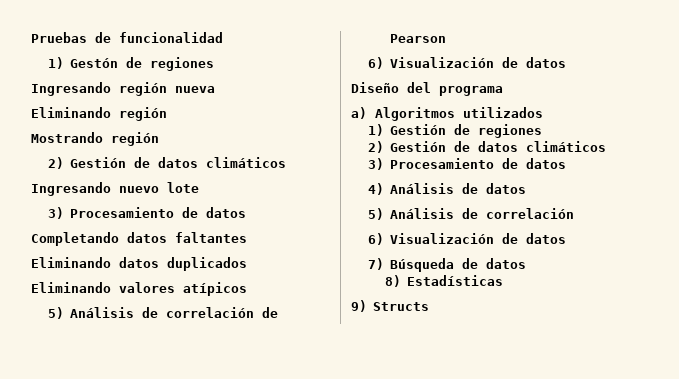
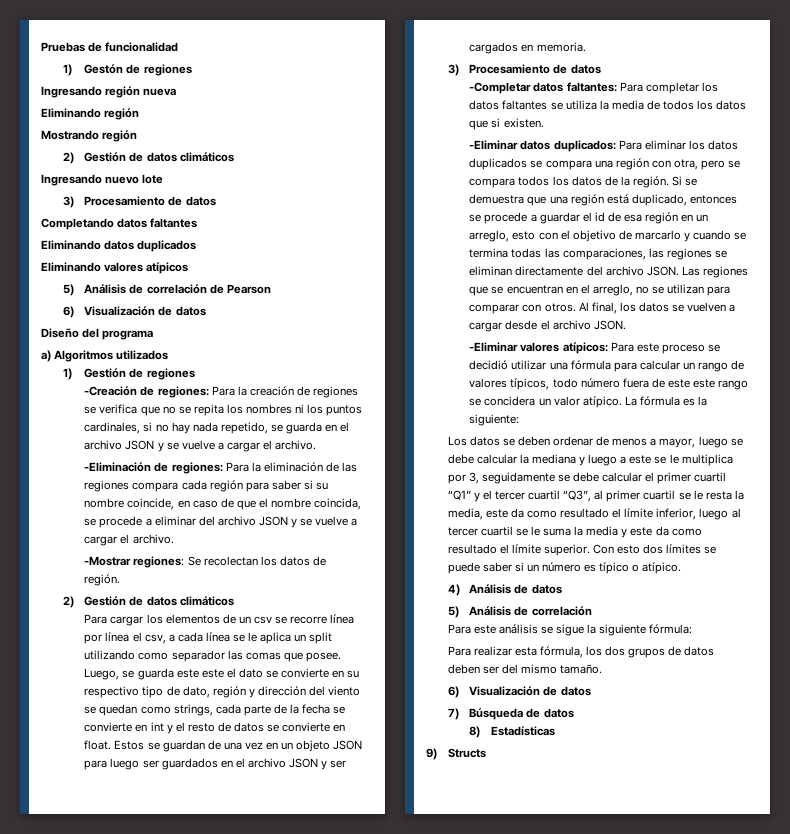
  1) Gestión de regiones
+ -Creación de regiones: Para la creación de regiones se verifica que no se repita los nombres ni los puntos cardinales, si no hay nada repetido, se guarda en el archivo JSON y se vuelve a cargar el archivo.
+ -Eliminación de regiones: Para la eliminación de las regiones compara cada región para saber si su nombre coincide, en caso de que el nombre coincida, se procede a eliminar del archivo JSON y se vuelve a cargar el archivo.
+ -Mostrar regiones: Se recolectan los datos de región.
  2) Gestión de datos climáticos
+ Para cargar los elementos de un csv se recorre línea por línea el csv, a cada línea se le aplica un split utilizando como separador las comas que posee. Luego, se guarda este este el dato se convierte en su respectivo tipo de dato, región y dirección del viento se quedan como strings, cada parte de la fecha se convierte en int y el resto de datos se convierte en float. Estos se guardan de una vez en un objeto JSON para luego ser guardados en el archivo JSON y ser cargados en memoria.
  3) Procesamiento de datos
+ -Completar datos faltantes: Para completar los datos faltantes se utiliza la media de todos los datos que si existen.
+ -Eliminar datos duplicados: Para eliminar los datos duplicados se compara una región con otra, pero se compara todos los datos de la región. Si se demuestra que una región está duplicado, entonces se procede a guardar el id de esa región en un arreglo, esto con el objetivo de marcarlo y cuando se termina todas las comparaciones, las regiones se eliminan directamente del archivo JSON. Las regiones que se encuentran en el arreglo, no se utilizan para comparar con otros. Al final, los datos se vuelven a cargar desde el archivo JSON.
+ -Eliminar valores atípicos: Para este proceso se decidió utilizar una fórmula para calcular un rango de valores típicos, todo número fuera de este este rango se concidera un valor atípico. La fórmula es la siguiente:
+ Los datos se deben ordenar de menos a mayor, luego se debe calcular la mediana y luego a este se le multiplica por 3, seguidamente se debe calcular el primer cuartil “Q1” y el tercer cuartil “Q3”, al primer cuartil se le resta la media, este da como resultado el límite inferior, luego al tercer cuartil se le suma la media y este da como resultado el límite superior. Con esto dos límites se puede saber si un número es típico o atípico.
+ Para este análisis se sigue la siguiente fórmula:
+ Para realizar esta fórmula, los dos grupos de datos deben ser del mismo tamaño.

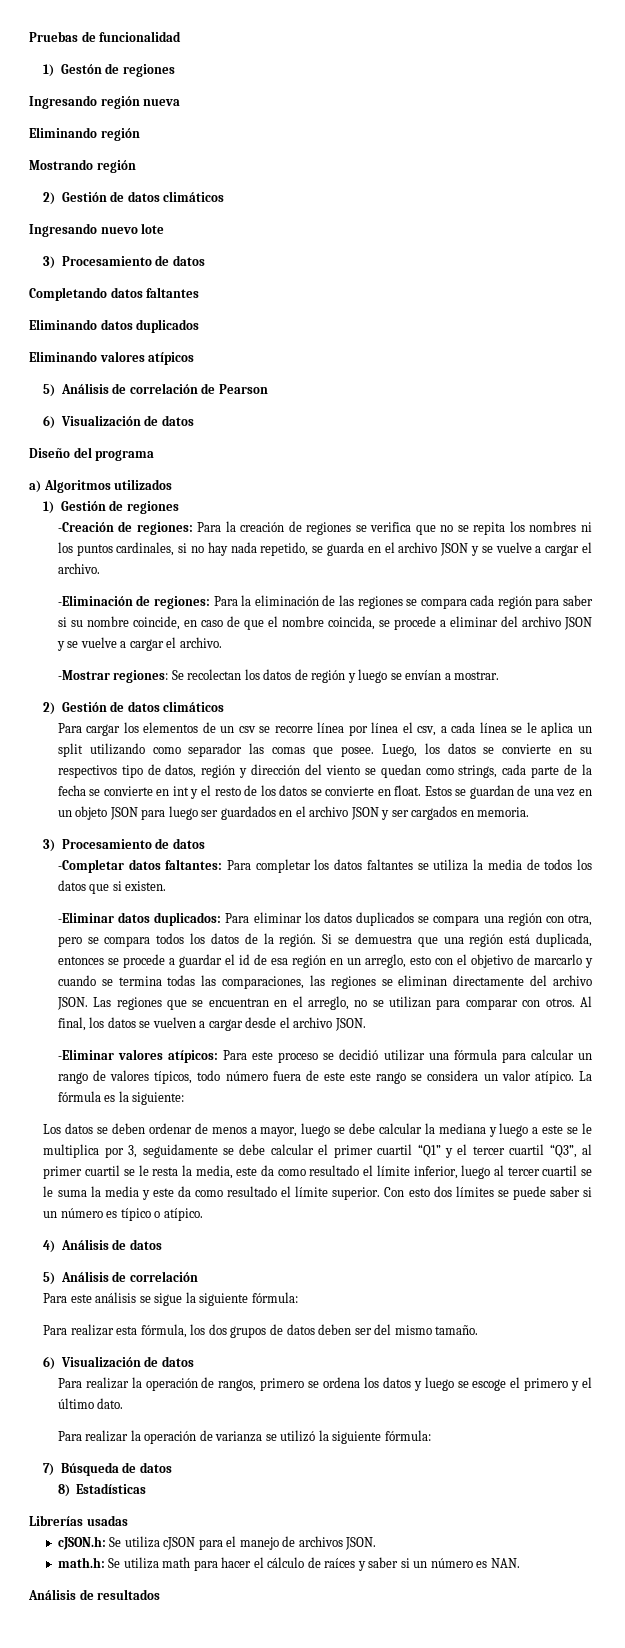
- -Eliminación de regiones: Para la eliminación de las regiones compara cada región para saber si su nombre coincide, en caso de que el nombre coincida, se procede a eliminar del archivo JSON y se vuelve a cargar el archivo.
+ -Eliminación de regiones: Para la eliminación de las regiones se compara cada región para saber si su nombre coincide, en caso de que el nombre coincida, se procede a eliminar del archivo JSON y se vuelve a cargar el archivo.
- -Mostrar regiones: Se recolectan los datos de región.
+ -Mostrar regiones: Se recolectan los datos de región y luego se envían a mostrar.
- Luego, se guarda este este el dato se convierte en su respectivo tipo de dato, región y dirección del viento se quedan como strings, cada parte de la fecha se convierte en int y el resto de datos se convierte en float.
+ Luego, los datos se convierte en su respectivos tipo de datos, región y dirección del viento se quedan como strings, cada parte de la fecha se convierte en int y el resto de los datos se convierte en float.
- Si se demuestra que una región está duplicado, entonces se procede a guardar el id de esa región en un arreglo, esto con el objetivo de marcarlo y cuando se termina todas las comparaciones, las regiones se eliminan directamente del archivo JSON.
+ Si se demuestra que una región está duplicada, entonces se procede a guardar el id de esa región en un arreglo, esto con el objetivo de marcarlo y cuando se termina todas las comparaciones, las regiones se eliminan directamente del archivo JSON.
- -Eliminar valores atípicos: Para este proceso se decidió utilizar una fórmula para calcular un rango de valores típicos, todo número fuera de este este rango se concidera un valor atípico.
+ -Eliminar valores atípicos: Para este proceso se decidió utilizar una fórmula para calcular un rango de valores típicos, todo número fuera de este este rango se considera un valor atípico.
+ Para realizar la operación de rangos, primero se ordena los datos y luego se escoge el primero y el último dato.
+ Para realizar la operación de varianza se utilizó la siguiente fórmula:
- 9) Structs
+ Librerías usadas
+ cJSON.h: Se utiliza cJSON para el manejo de archivos JSON.
+ math.h: Se utiliza math para hacer el cálculo de raíces y saber si un número es NAN.
+ Análisis de resultados

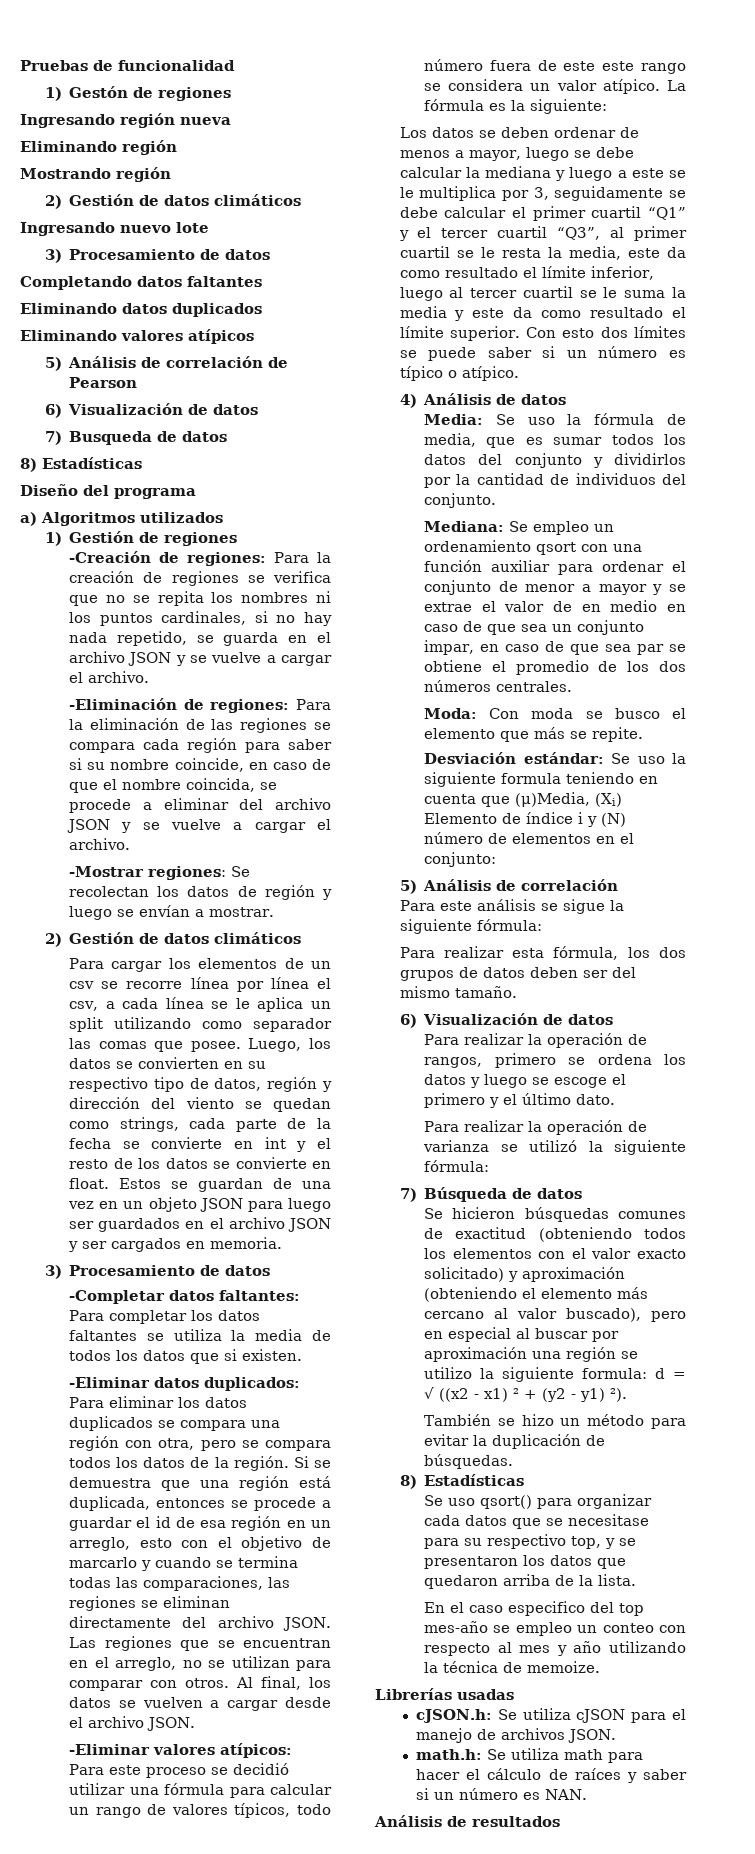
+ 7) Busqueda de datos
+ 8) Estadísticas
- Luego, los datos se convierte en su respectivos tipo de datos, región y dirección del viento se quedan como strings, cada parte de la fecha se convierte en int y el resto de los datos se convierte en float.
+ Luego, los datos se convierten en su respectivo tipo de datos, región y dirección del viento se quedan como strings, cada parte de la fecha se convierte en int y el resto de los datos se convierte en float.
+ Media: Se uso la fórmula de media, que es sumar todos los datos del conjunto y dividirlos por la cantidad de individuos del conjunto.
+ Mediana: Se empleo un ordenamiento qsort con una función auxiliar para ordenar el conjunto de menor a mayor y se extrae el valor de en medio en caso de que sea un conjunto impar, en caso de que sea par se obtiene el promedio de los dos números centrales.
+ Moda: Con moda se busco el elemento que más se repite.
+ Desviación estándar: Se uso la siguiente formula teniendo en cuenta que (μ)Media, (Xi) Elemento de índice i y (N) número de elementos en el conjunto:
+ Se hicieron búsquedas comunes de exactitud (obteniendo todos los elementos con el valor exacto solicitado) y aproximación (obteniendo el elemento más cercano al valor buscado), pero en especial al buscar por aproximación una región se utilizo la siguiente formula: d = √ ((x2 - x1) ² + (y2 - y1) ²).
+ También se hizo un método para evitar la duplicación de búsquedas.
  8) Estadísticas
+ Se uso qsort() para organizar cada datos que se necesitase para su respectivo top, y se presentaron los datos que quedaron arriba de la lista.
+ En el caso especifico del top mes-año se empleo un conteo con respecto al mes y año utilizando la técnica de memoize.

